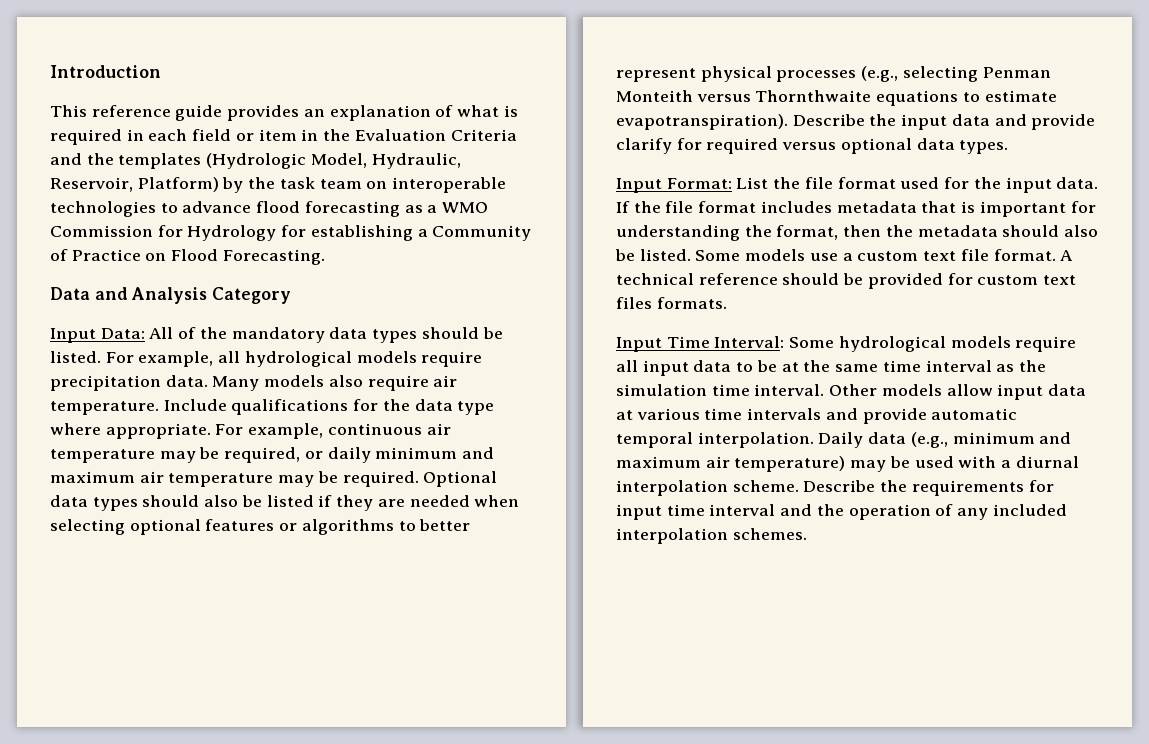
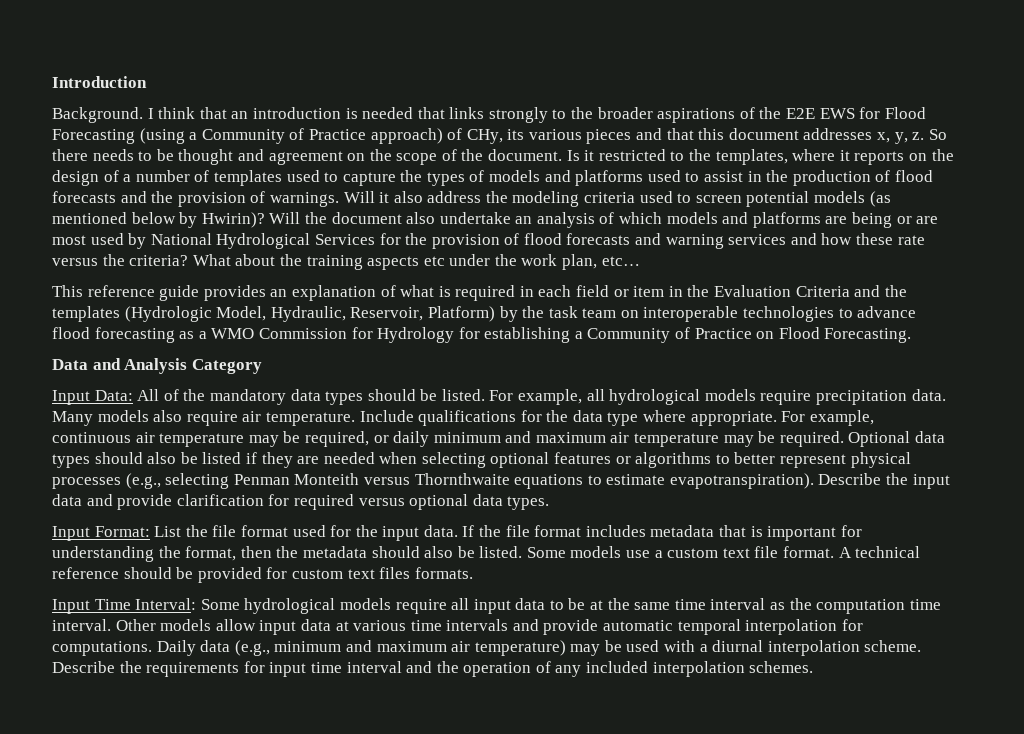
+ Background. I think that an introduction is needed that links strongly to the broader aspirations of the E2E EWS for Flood Forecasting (using a Community of Practice approach) of CHy, its various pieces and that this document addresses x, y, z. So there needs to be thought and agreement on the scope of the document. Is it restricted to the templates, where it reports on the design of a number of templates used to capture the types of models and platforms used to assist in the production of flood forecasts and the provision of warnings. Will it also address the modeling criteria used to screen potential models (as mentioned below by Hwirin)? Will the document also undertake an analysis of which models and platforms are being or are most used by National Hydrological Services for the provision of flood forecasts and warning services and how these rate versus the criteria? What about the training aspects etc under the work plan, etc…
- Describe the input data and provide clarify for required versus optional data types.
+ Describe the input data and provide clarification for required versus optional data types.
- Input Time Interval: Some hydrological models require all input data to be at the same time interval as the simulation time interval.
+ Input Time Interval: Some hydrological models require all input data to be at the same time interval as the computation time interval.
- Other models allow input data at various time intervals and provide automatic temporal interpolation.
+ Other models allow input data at various time intervals and provide automatic temporal interpolation for computations.

